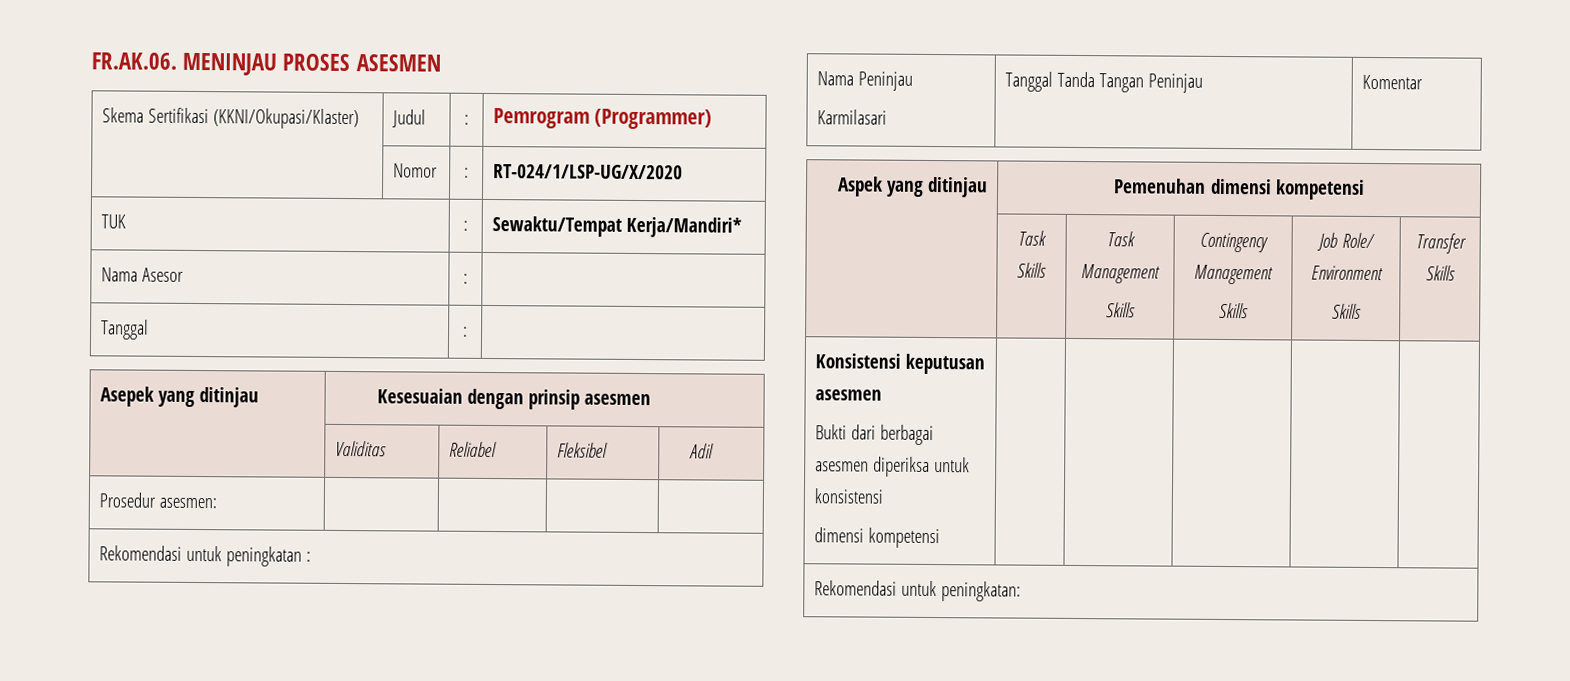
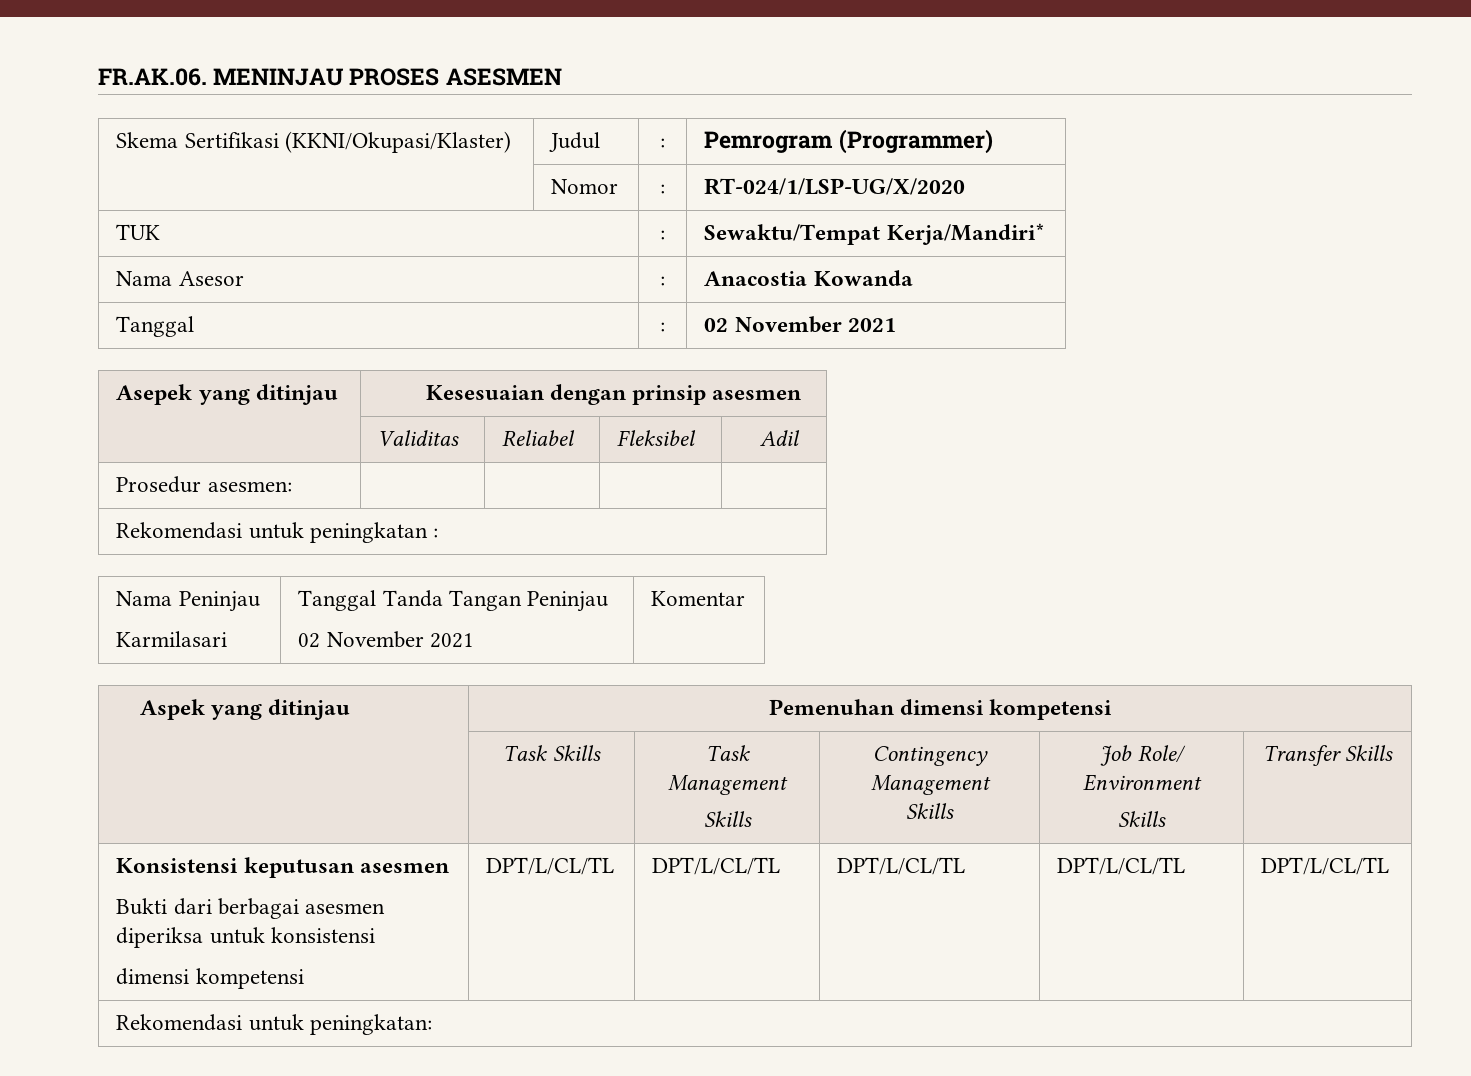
- Nama Asesor | : |
+ Nama Asesor | : | Anacostia Kowanda
- Tanggal | : |
+ Tanggal | : | 02 November 2021
  Nama Peninjau
- Karmilasari | Tanggal Tanda Tangan Peninjau | Komentar
+ Karmilasari | Tanggal Tanda Tangan Peninjau
+ 02 November 2021 | Komentar
  Konsistensi keputusan asesmen
  Bukti dari berbagai asesmen diperiksa untuk konsistensi
- dimensi kompetensi | | | | |
+ dimensi kompetensi | DPT/L/CL/TL | DPT/L/CL/TL | DPT/L/CL/TL | DPT/L/CL/TL | DPT/L/CL/TL

